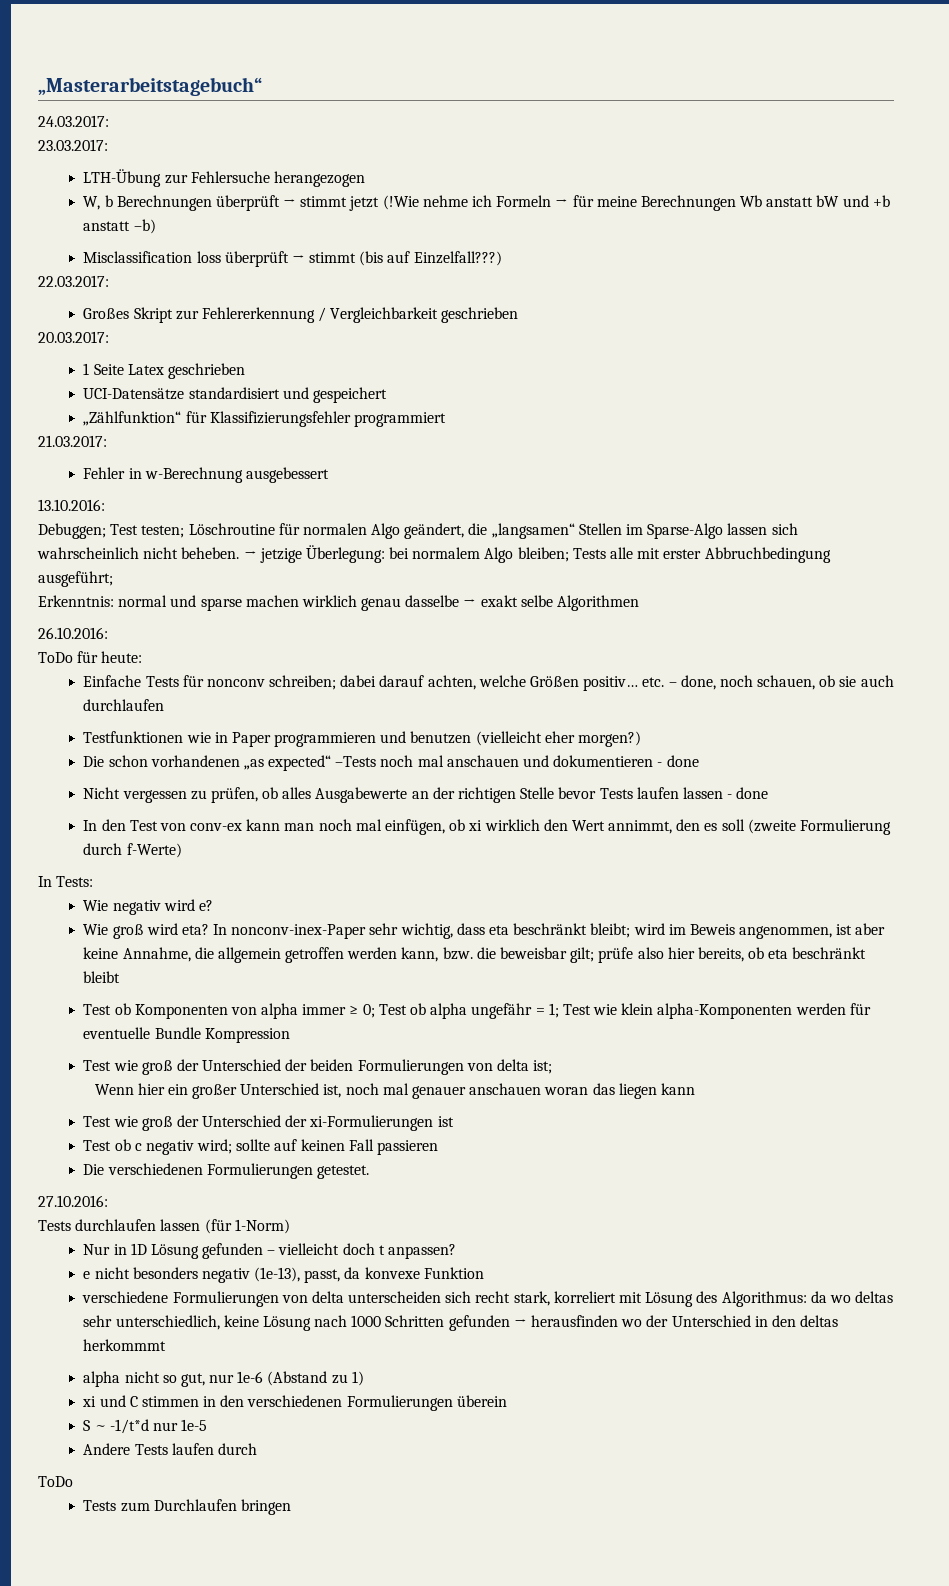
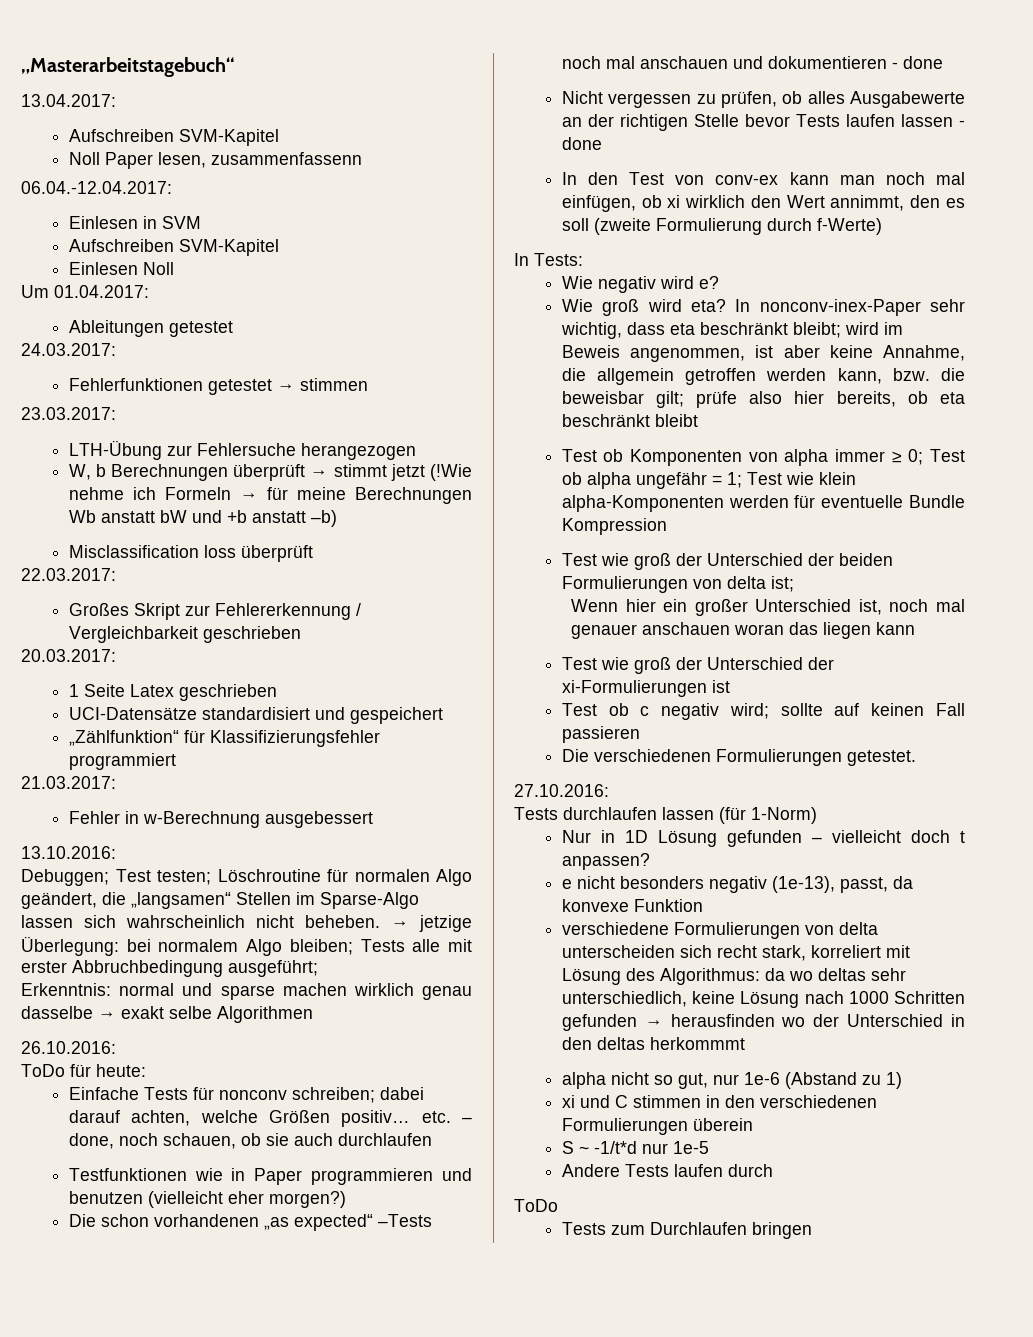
+ 13.04.2017:
+ Aufschreiben SVM-Kapitel
+ Noll Paper lesen, zusammenfassenn
+ 06.04.-12.04.2017:
+ Einlesen in SVM
+ Aufschreiben SVM-Kapitel
+ Einlesen Noll
+ Um 01.04.2017:
+ Ableitungen getestet
  24.03.2017:
+ Fehlerfunktionen getestet → stimmen
- Misclassification loss überprüft → stimmt (bis auf Einzelfall???)
+ Misclassification loss überprüft

